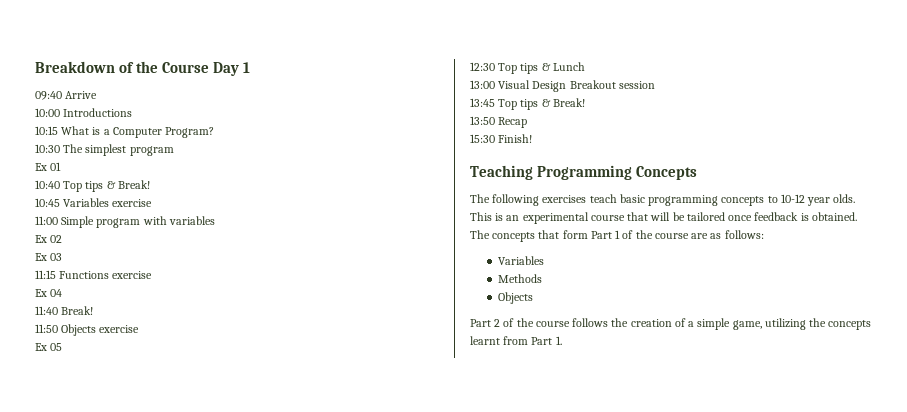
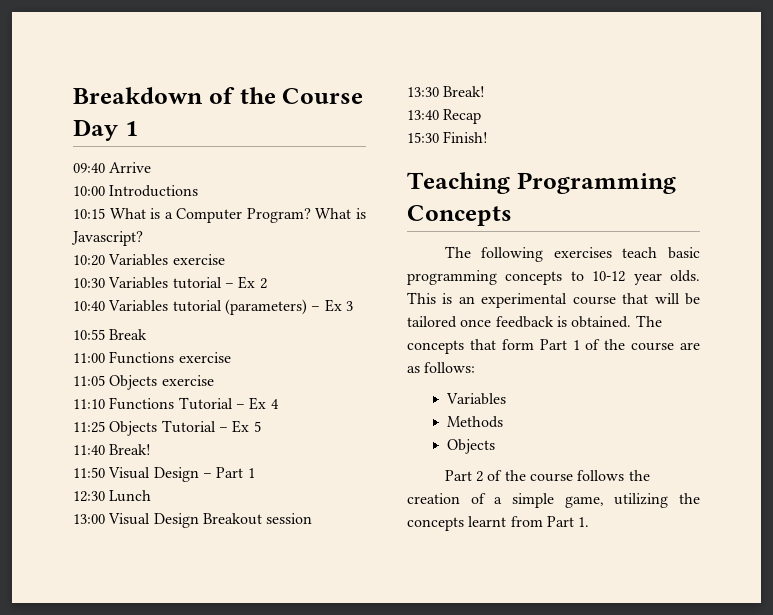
- 10:15 What is a Computer Program?
- 10:30 The simplest program
- Ex 01
- 10:40 Top tips & Break!
- 10:45 Variables exercise
- 11:00 Simple program with variables
- Ex 02
- Ex 03
- 11:15 Functions exercise
- Ex 04
+ 10:15 What is a Computer Program? What is Javascript?
+ 10:20 Variables exercise
+ 10:30 Variables tutorial – Ex 2
+ 10:40 Variables tutorial (parameters) – Ex 3
+ 10:55 Break
+ 11:00 Functions exercise
+ 11:05 Objects exercise
+ 11:10 Functions Tutorial – Ex 4
+ 11:25 Objects Tutorial – Ex 5
  11:40 Break!
- 11:50 Objects exercise
- Ex 05
- 12:30 Top tips & Lunch
+ 11:50 Visual Design – Part 1
+ 12:30 Lunch
- 13:45 Top tips & Break!
- 13:50 Recap
+ 13:30 Break!
+ 13:40 Recap

